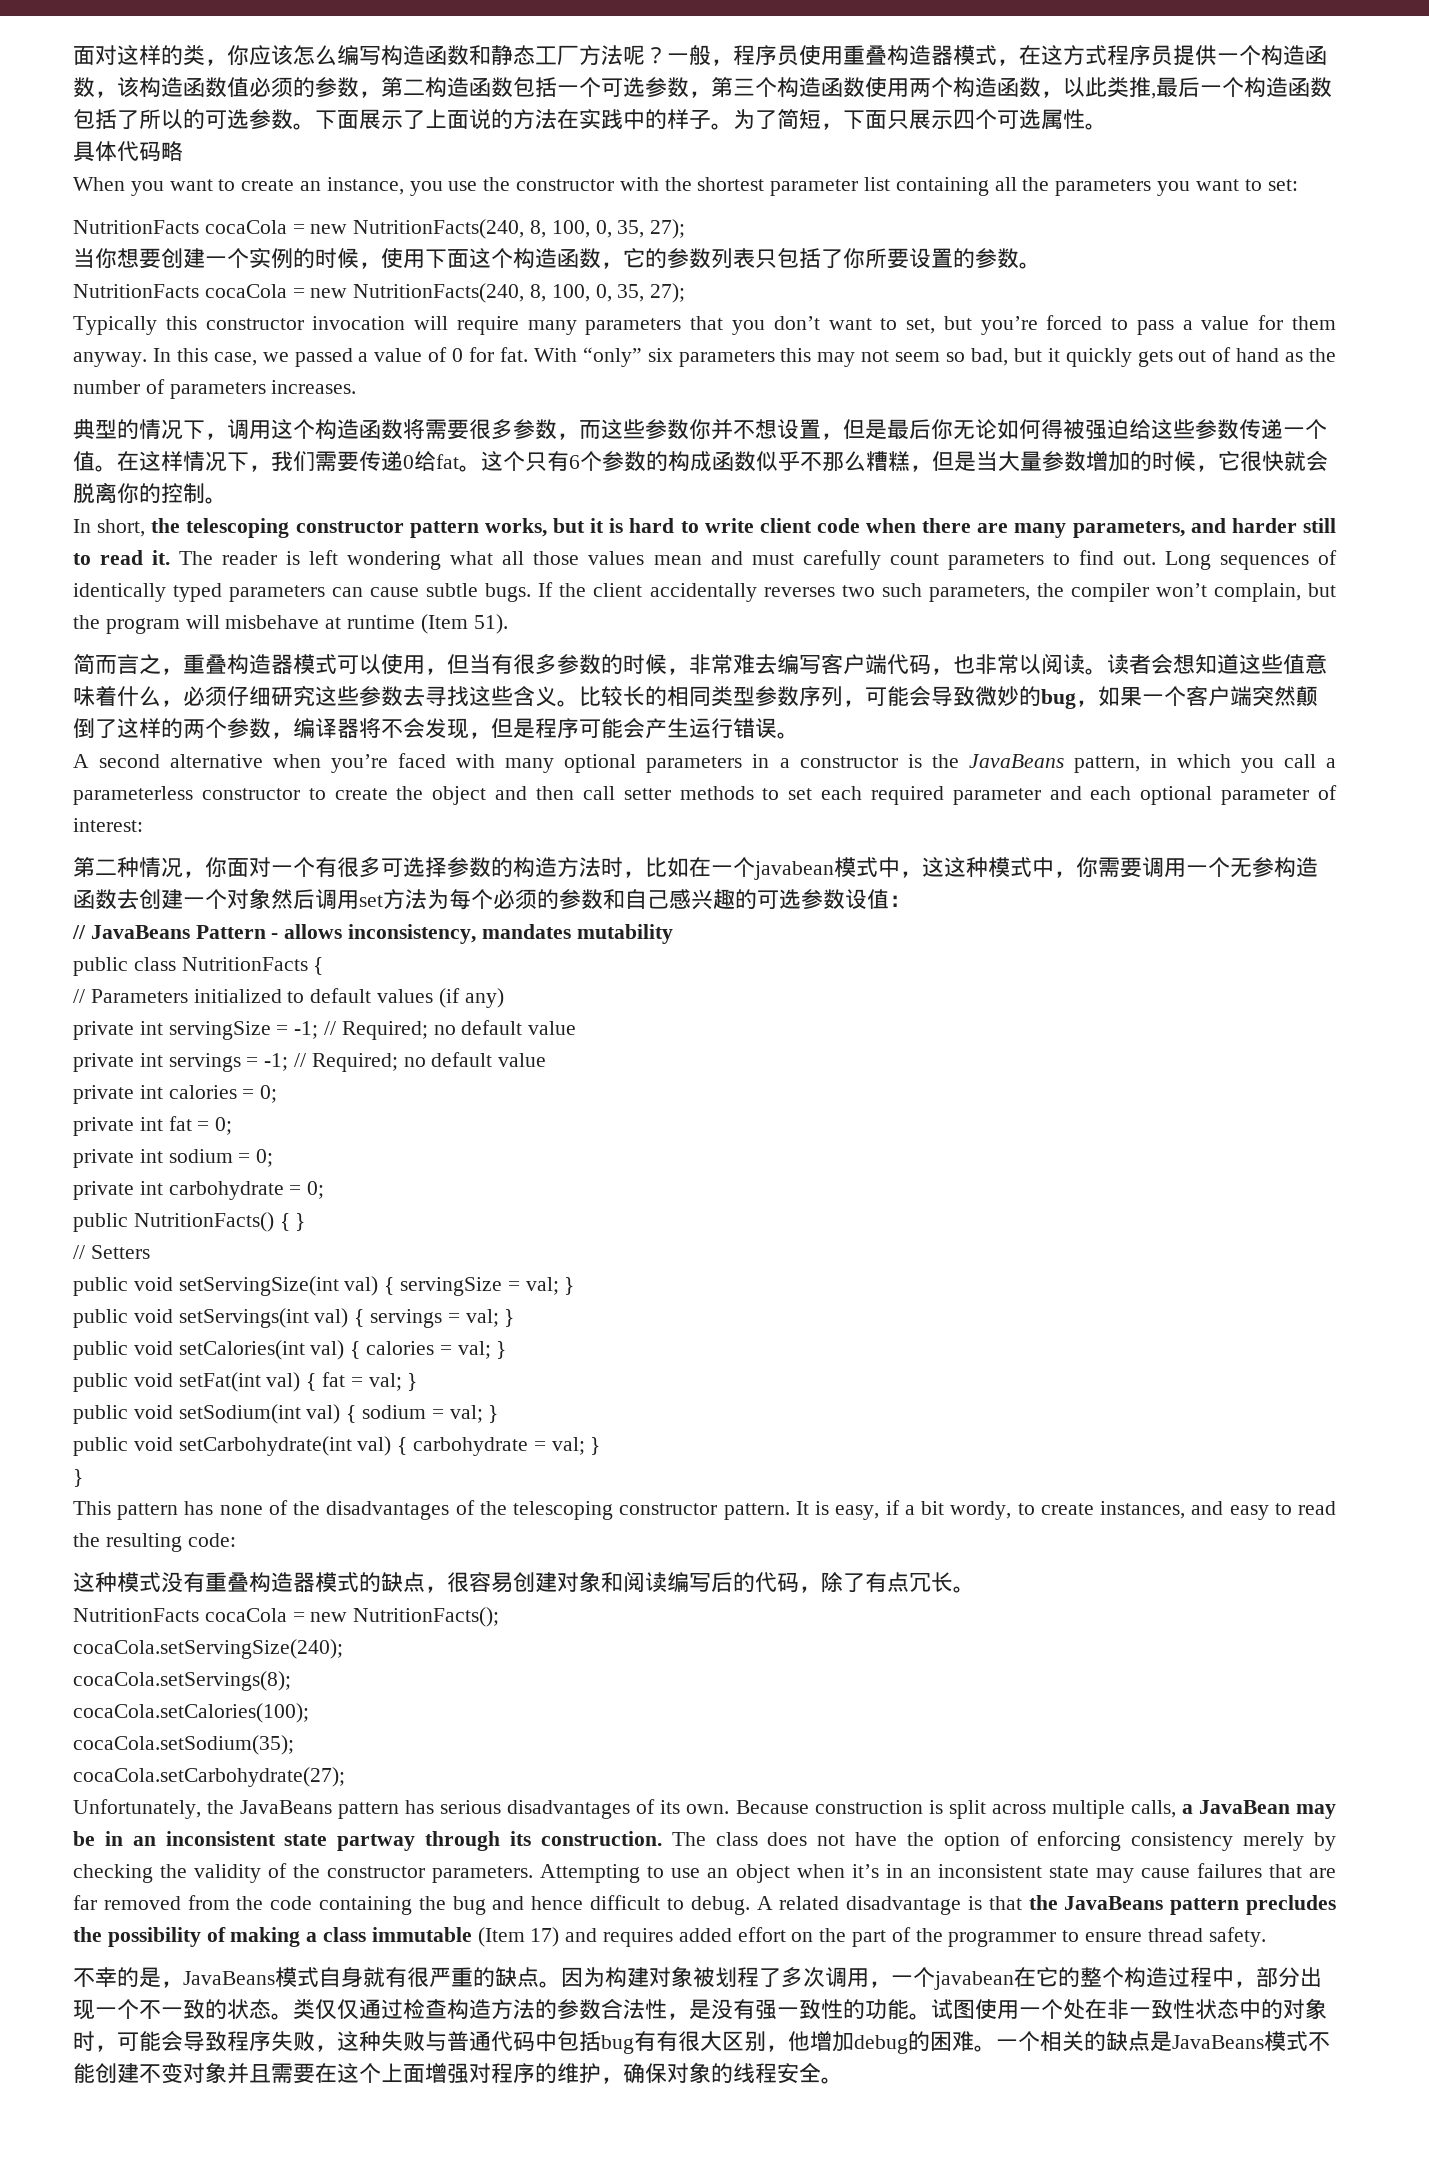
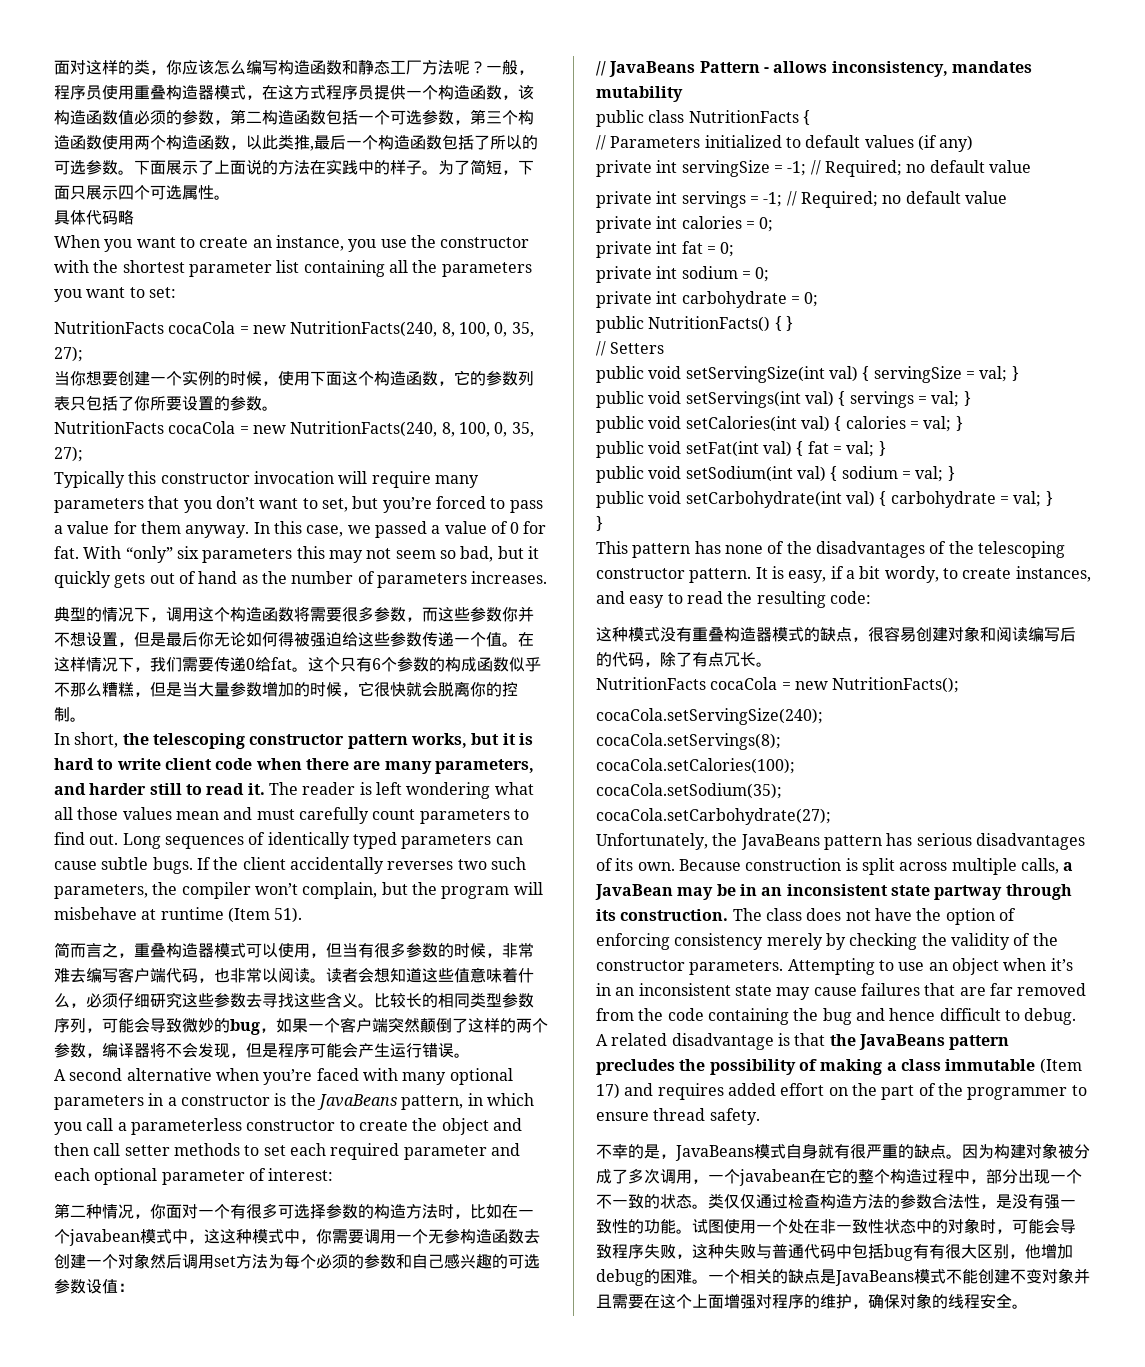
- 因为构建对象被划程了多次调用，一个javabean在它的整个构造过程中，部分出现一个不一致的状态。
+ 因为构建对象被分成了多次调用，一个javabean在它的整个构造过程中，部分出现一个不一致的状态。

